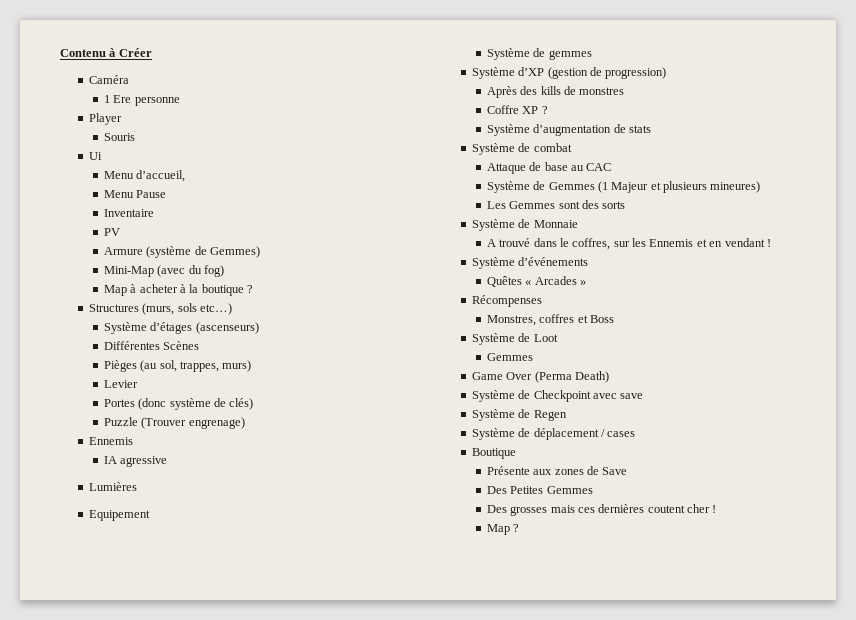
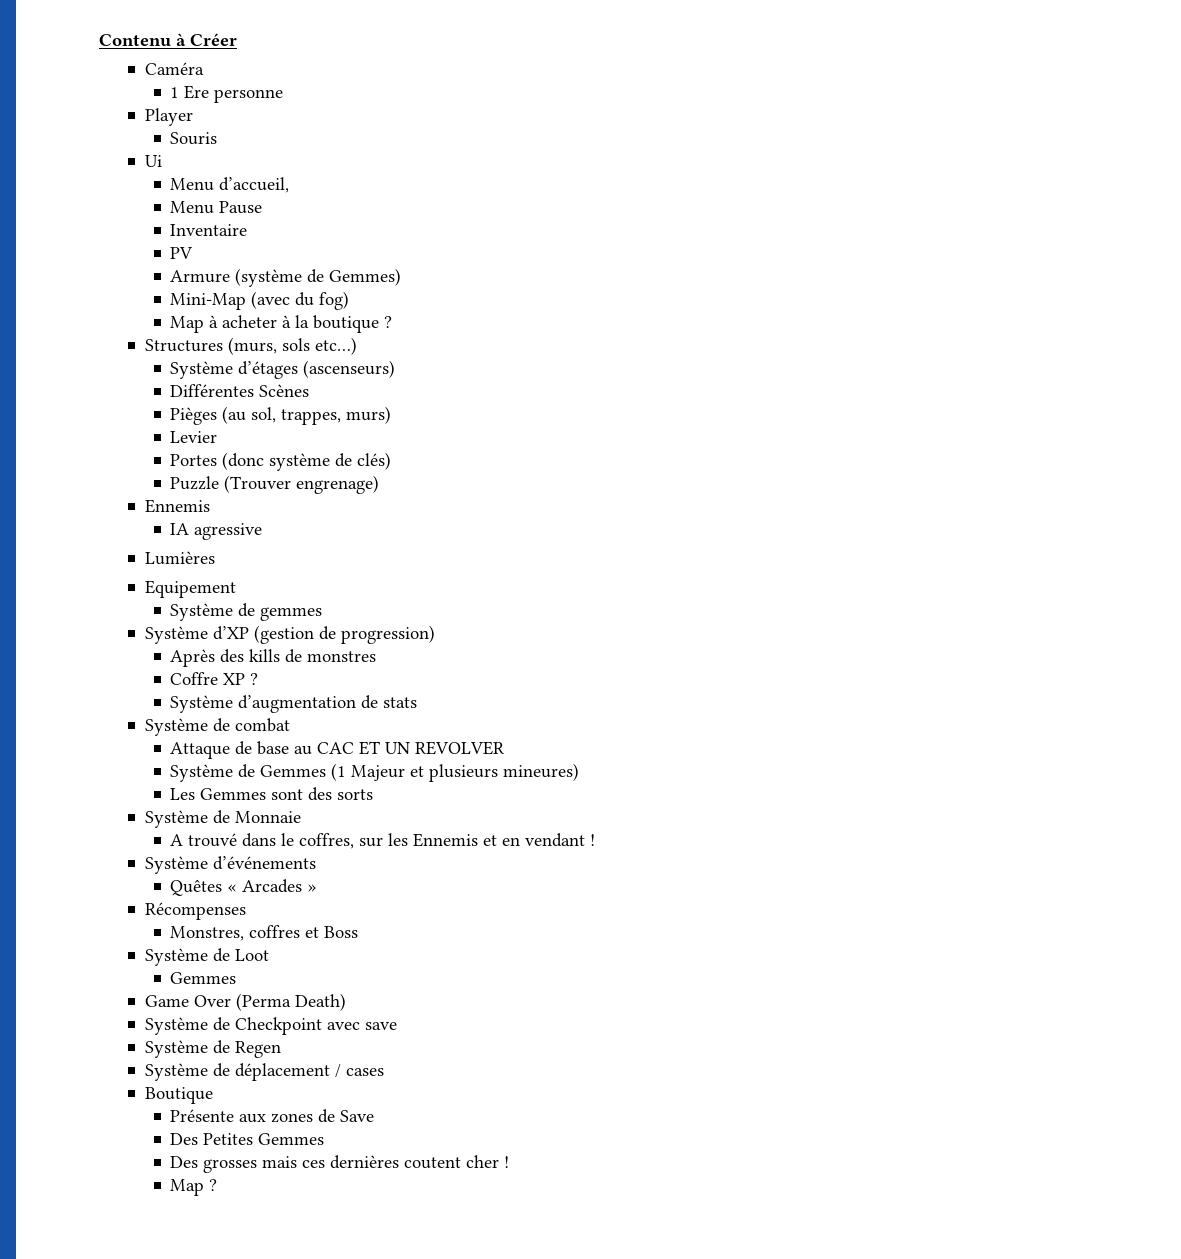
- Attaque de base au CAC
+ Attaque de base au CAC ET UN REVOLVER

